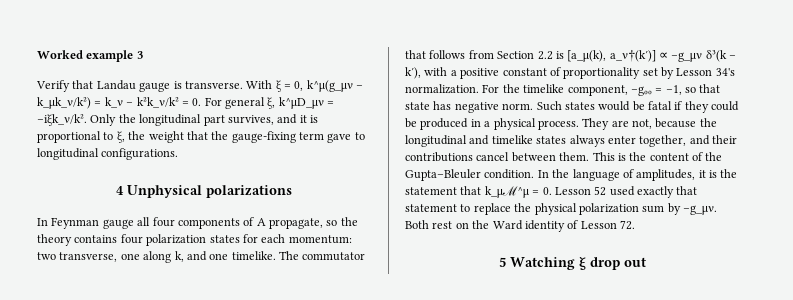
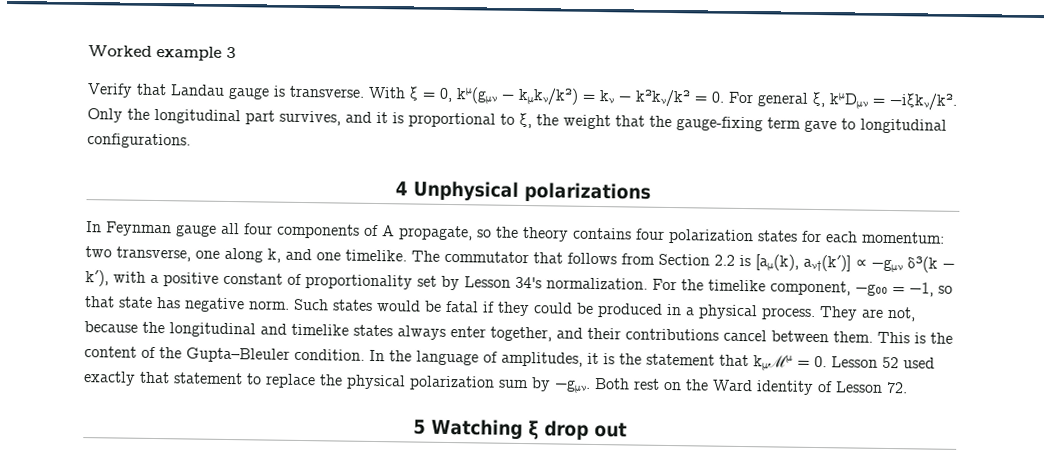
- With ξ = 0, k^μ(g_μν − k_μk_ν/k²) = k_ν − k²k_ν/k² = 0. For general ξ, k^μD_μν = −iξk_ν/k².
+ With ξ = 0, kμ(gμν − kμkν/k²) = kν − k²kν/k² = 0. For general ξ, kμDμν = −iξkν/k².
- The commutator that follows from Section 2.2 is [a_μ(k), a_ν†(k′)] ∝ −g_μν δ³(k − k′), with a positive constant of proportionality set by Lesson 34's normalization.
+ The commutator that follows from Section 2.2 is [aμ(k), aν†(k′)] ∝ −gμν δ³(k − k′), with a positive constant of proportionality set by Lesson 34's normalization.
- In the language of amplitudes, it is the statement that k_μℳ^μ = 0. Lesson 52 used exactly that statement to replace the physical polarization sum by −g_μν.
+ In the language of amplitudes, it is the statement that kμℳμ = 0. Lesson 52 used exactly that statement to replace the physical polarization sum by −gμν.

